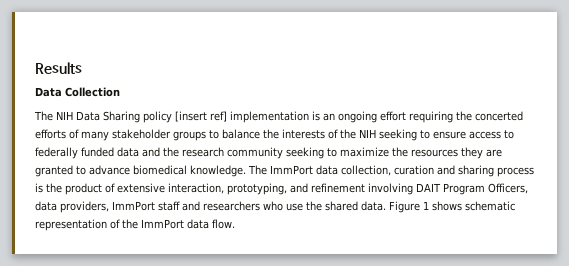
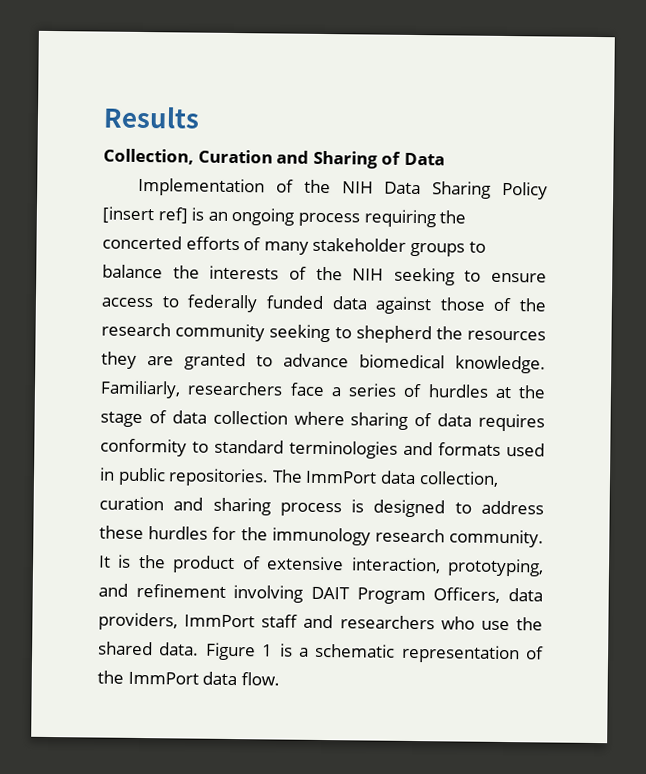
- Data Collection
- The NIH Data Sharing policy [insert ref] implementation is an ongoing effort requiring the concerted efforts of many stakeholder groups to balance the interests of the NIH seeking to ensure access to federally funded data and the research community seeking to maximize the resources they are granted to advance biomedical knowledge.
+ Collection, Curation and Sharing of Data
+ Implementation of the NIH Data Sharing Policy [insert ref] is an ongoing process requiring the concerted efforts of many stakeholder groups to balance the interests of the NIH seeking to ensure access to federally funded data against those of the research community seeking to shepherd the resources they are granted to advance biomedical knowledge.
+ Familiarly, researchers face a series of hurdles at the stage of data collection where sharing of data requires conformity to standard terminologies and formats used in public repositories.
- The ImmPort data collection, curation and sharing process is the product of extensive interaction, prototyping, and refinement involving DAIT Program Officers, data providers, ImmPort staff and researchers who use the shared data.
+ The ImmPort data collection, curation and sharing process is designed to address these hurdles for the immunology research community. It is the product of extensive interaction, prototyping, and refinement involving DAIT Program Officers, data providers, ImmPort staff and researchers who use the shared data.
- Figure 1 shows schematic representation of the ImmPort data flow.
+ Figure 1 is a schematic representation of the ImmPort data flow.

